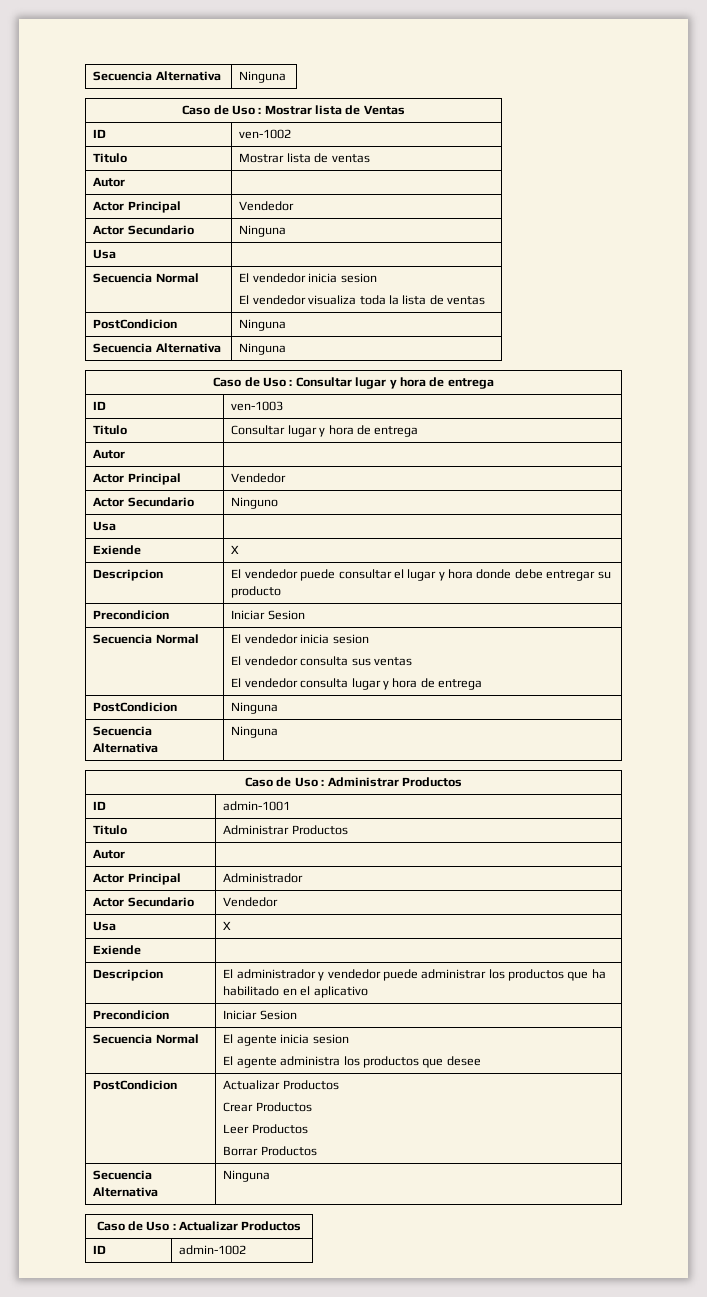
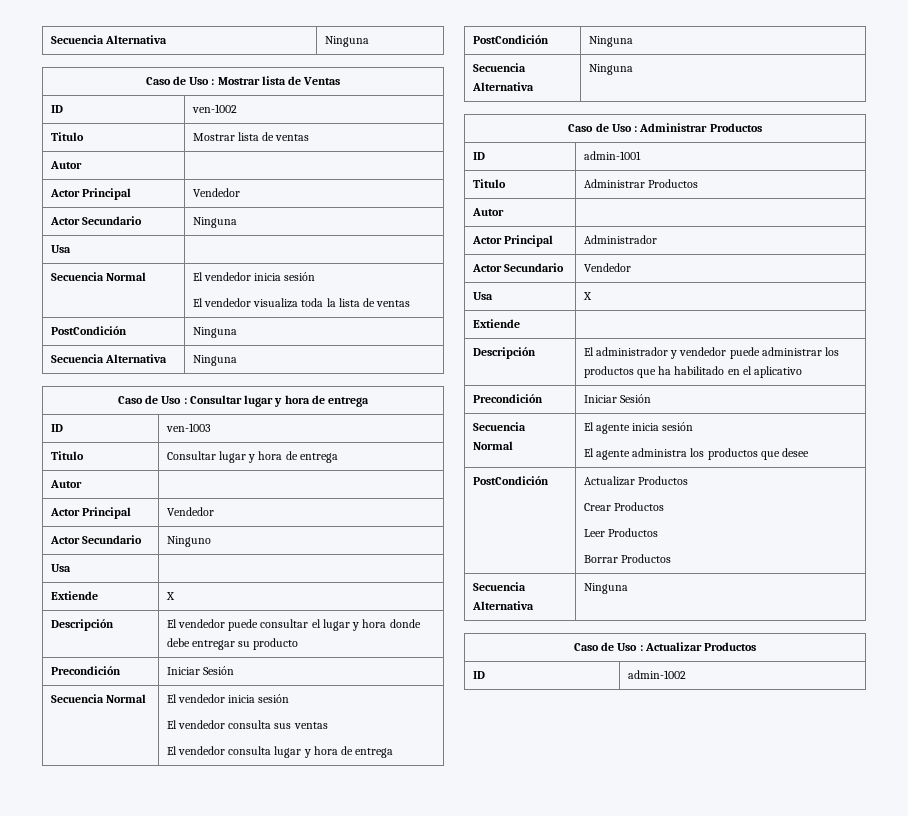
  Actor Secundario | Ninguna
  Usa |
- Secuencia Normal | El vendedor inicia sesion
+ Secuencia Normal | El vendedor inicia sesión
  El vendedor visualiza toda la lista de ventas
- PostCondicion | Ninguna
+ PostCondición | Ninguna
- Exiende | X
- Descripcion | El vendedor puede consultar el lugar y hora donde debe entregar su producto
- Precondicion | Iniciar Sesion
- Secuencia Normal | El vendedor inicia sesion
+ Extiende | X
+ Descripción | El vendedor puede consultar el lugar y hora donde debe entregar su producto
+ Precondición | Iniciar Sesión
+ Secuencia Normal | El vendedor inicia sesión
  El vendedor consulta sus ventas
  El vendedor consulta lugar y hora de entrega
- PostCondicion | Ninguna
+ PostCondición | Ninguna
  Usa | X
- Exiende |
- Descripcion | El administrador y vendedor puede administrar los productos que ha habilitado en el aplicativo
- Precondicion | Iniciar Sesion
+ Extiende |
+ Descripción | El administrador y vendedor puede administrar los productos que ha habilitado en el aplicativo
+ Precondición | Iniciar Sesión
- Secuencia Normal | El agente inicia sesion
+ Secuencia Normal | El agente inicia sesión
- PostCondicion | Actualizar Productos
+ PostCondición | Actualizar Productos

